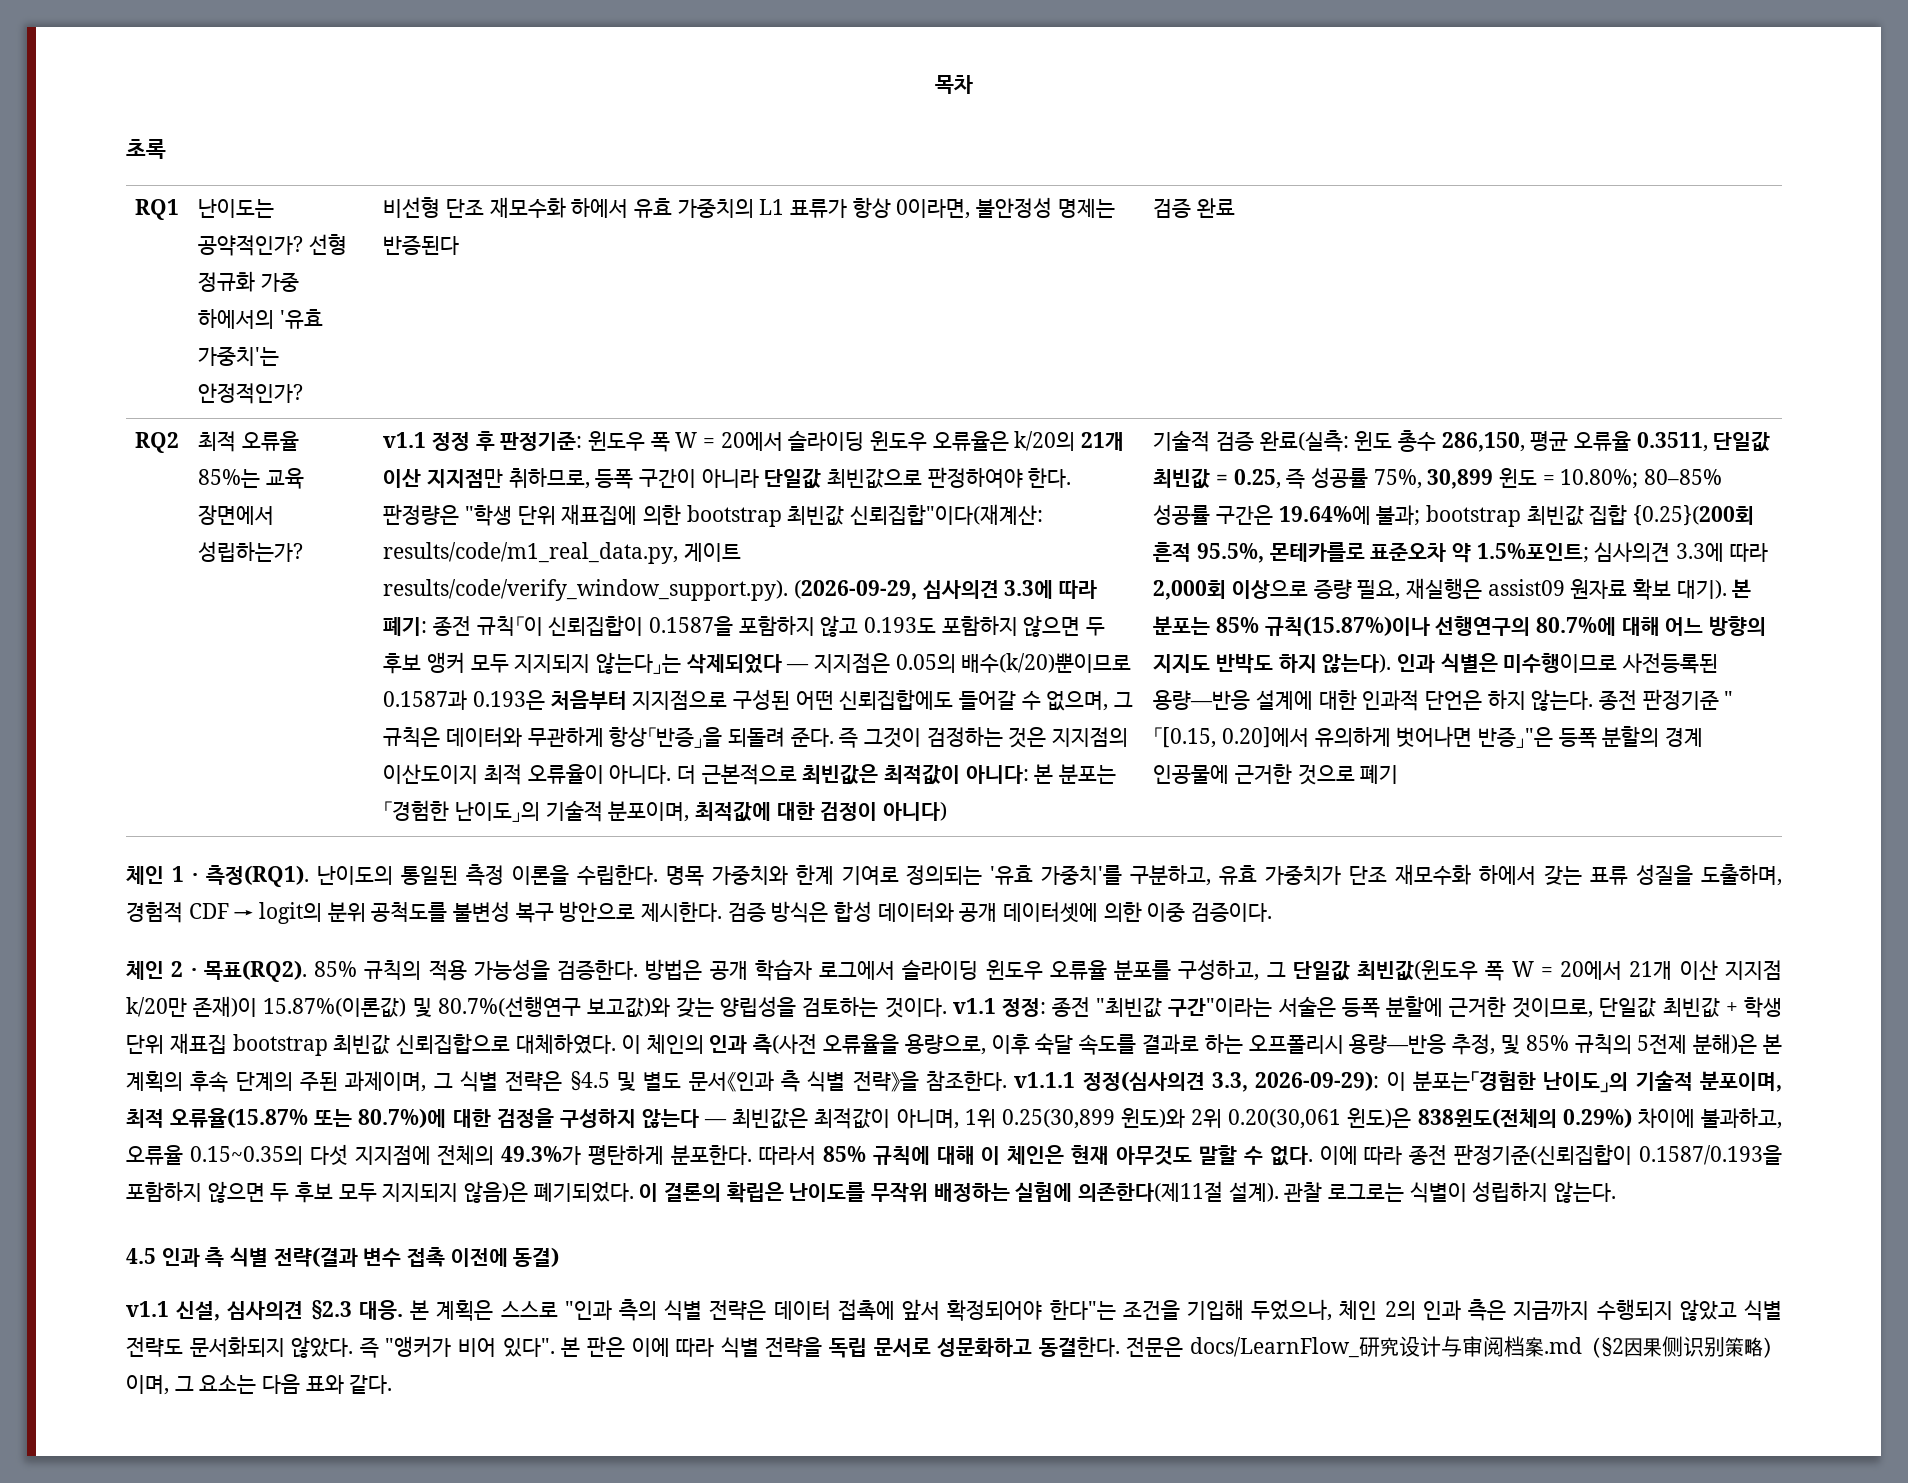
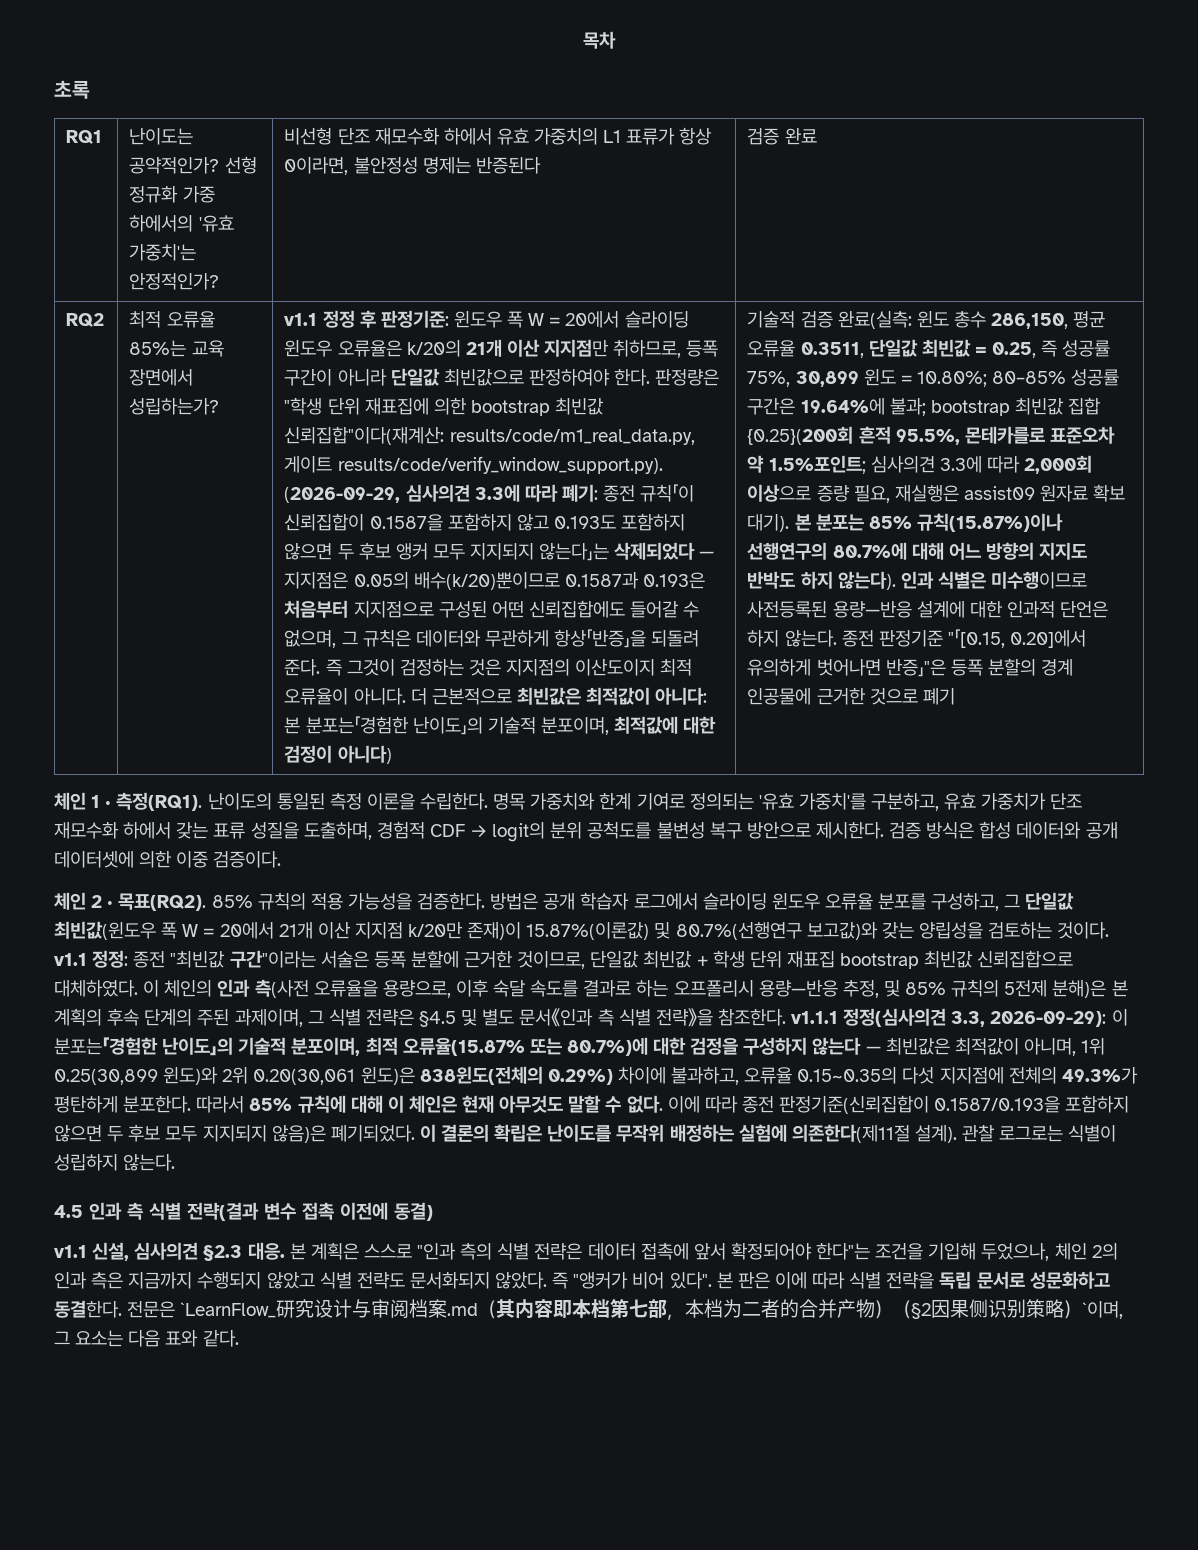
- 전문은 docs/LearnFlow_研究设计与审阅档案.md（§2因果侧识别策略）이며, 그 요소는 다음 표와 같다.
+ 전문은 `LearnFlow_研究设计与审阅档案.md（其内容即本档第七部，本档为二者的合并产物）（§2因果侧识别策略）`이며, 그 요소는 다음 표와 같다.

